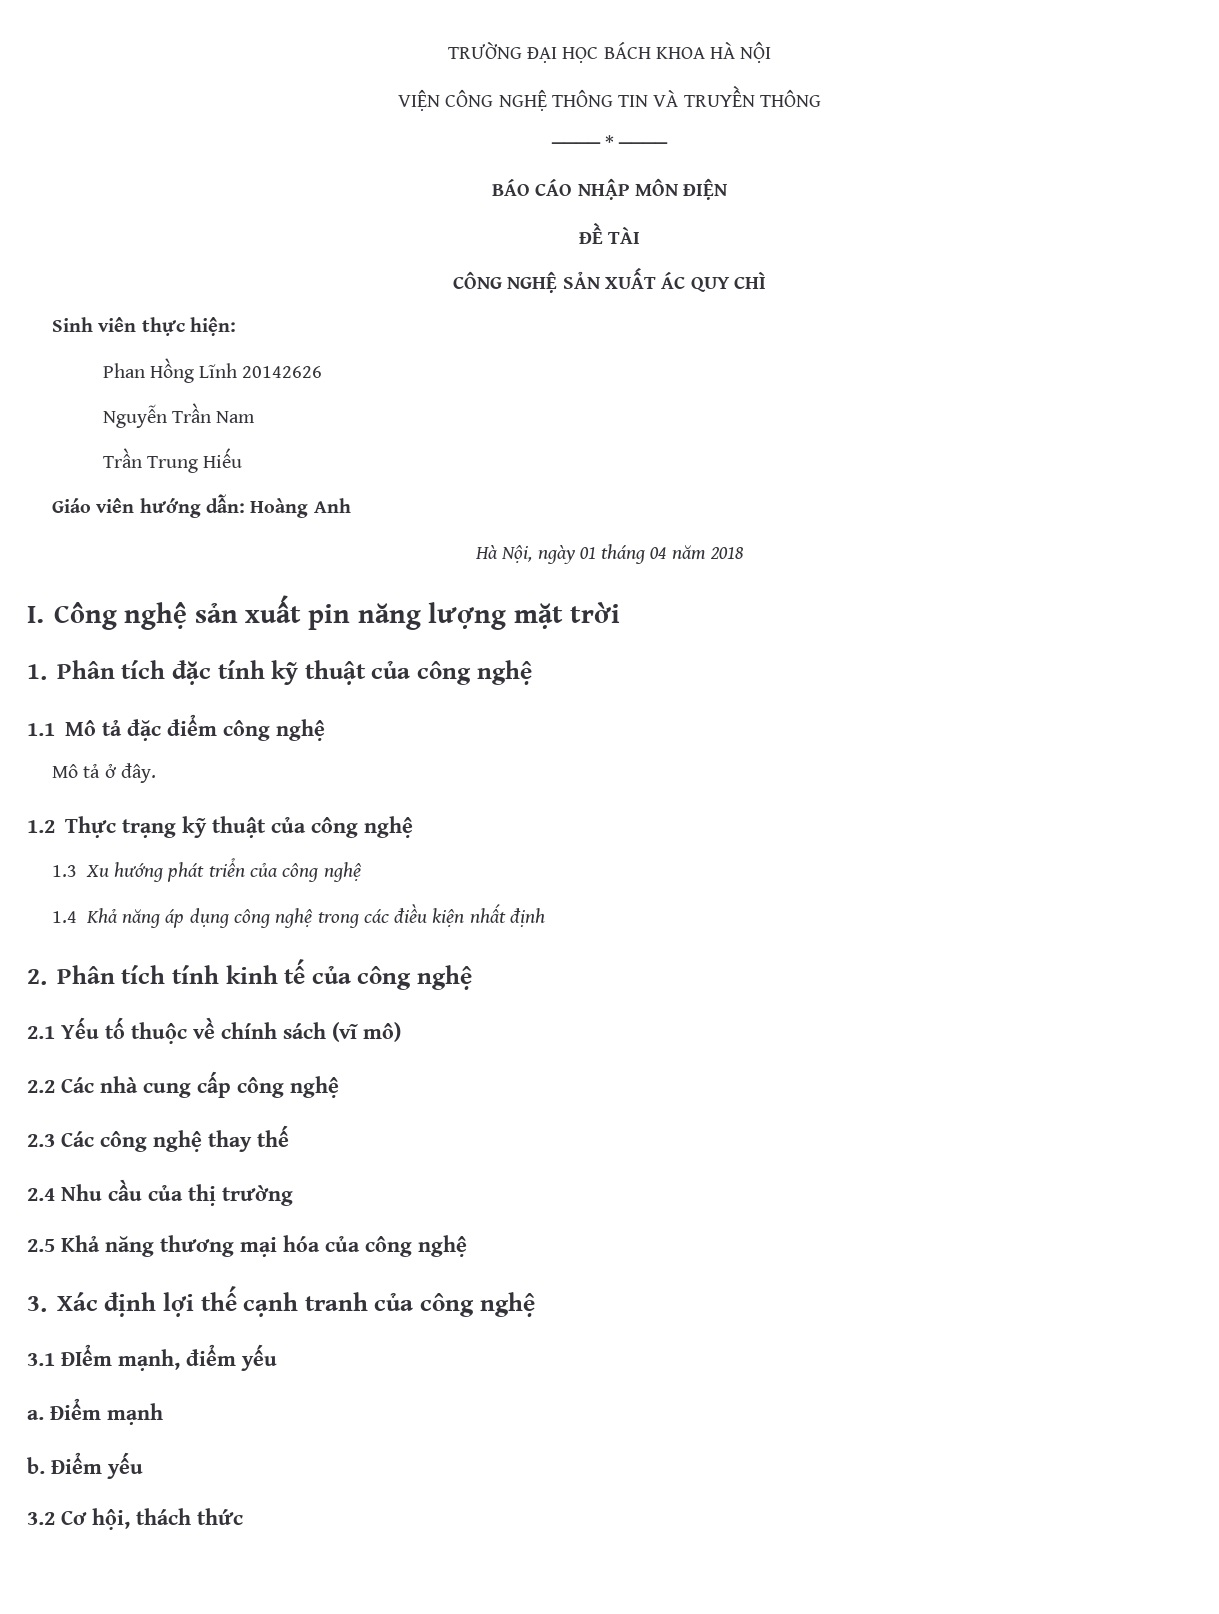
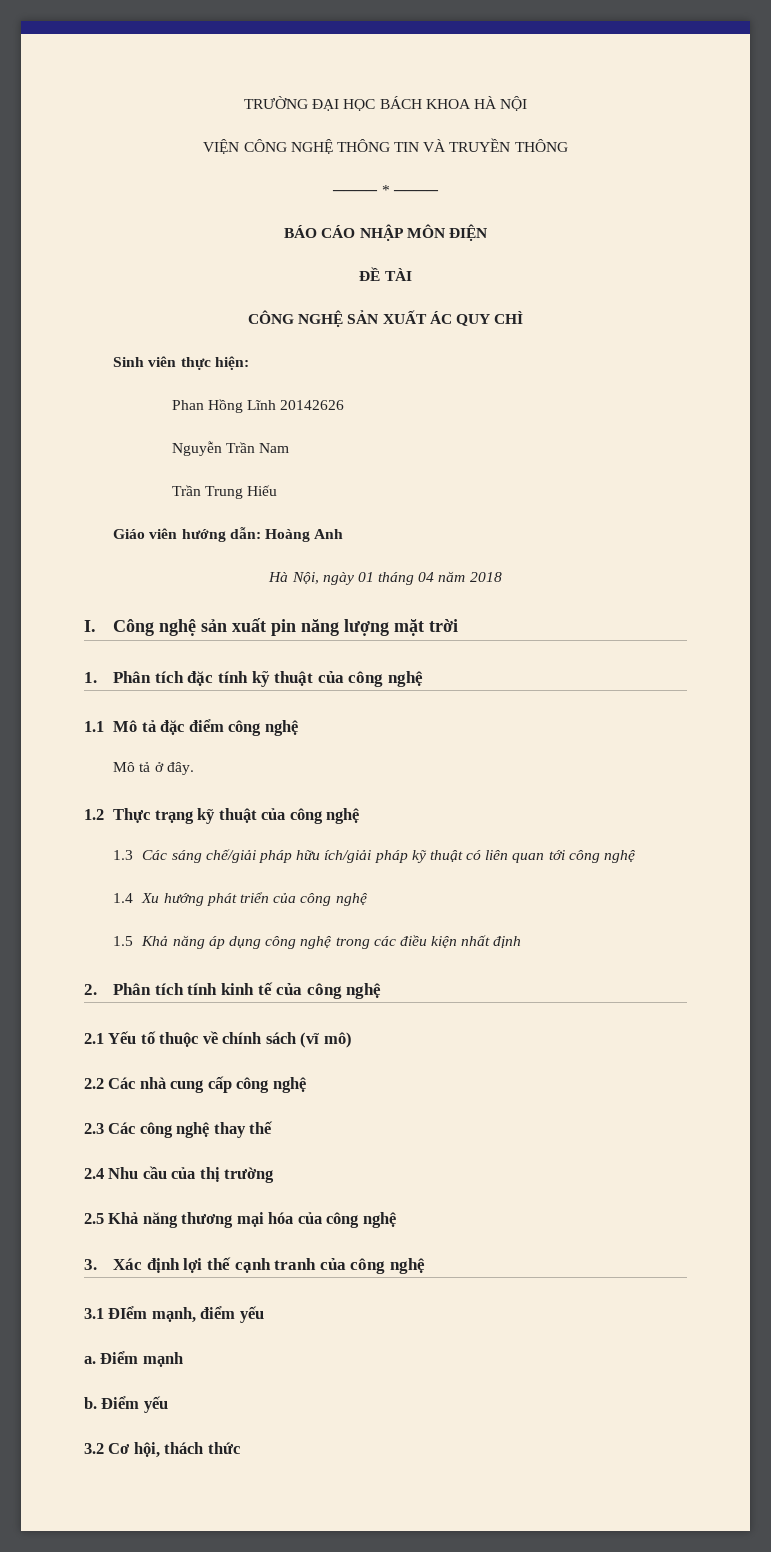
- 1.3 Xu hướng phát triển của công nghệ
+ 1.3 Các sáng chế/giải pháp hữu ích/giải pháp kỹ thuật có liên quan tới công nghệ
+ 1.4 Xu hướng phát triển của công nghệ
- 1.4 Khả năng áp dụng công nghệ trong các điều kiện nhất định
+ 1.5 Khả năng áp dụng công nghệ trong các điều kiện nhất định

